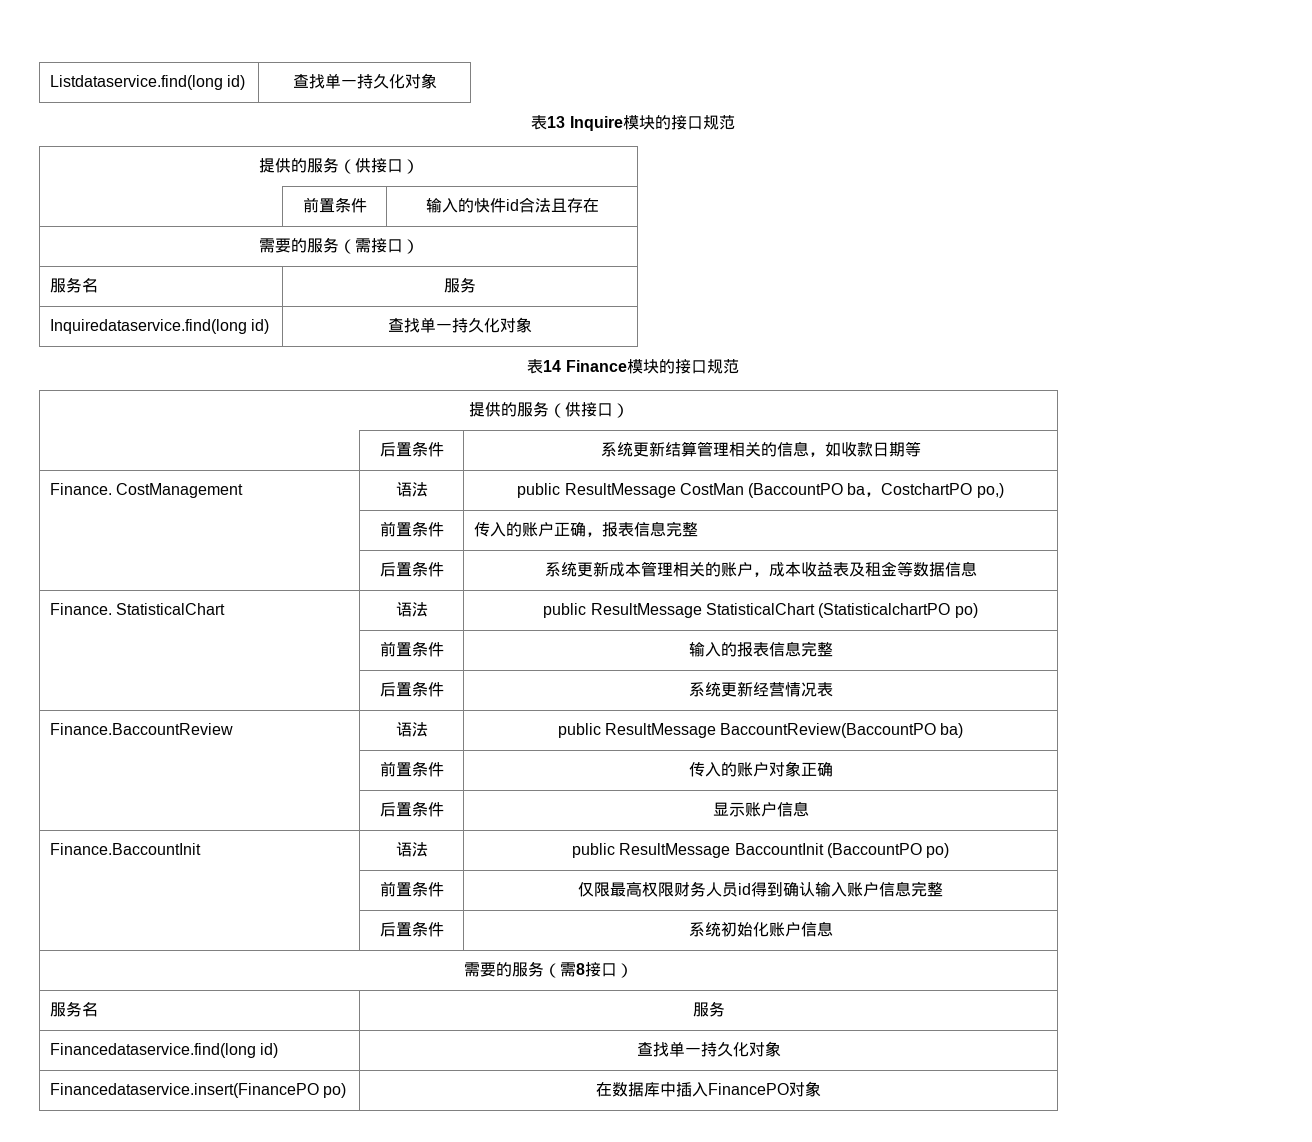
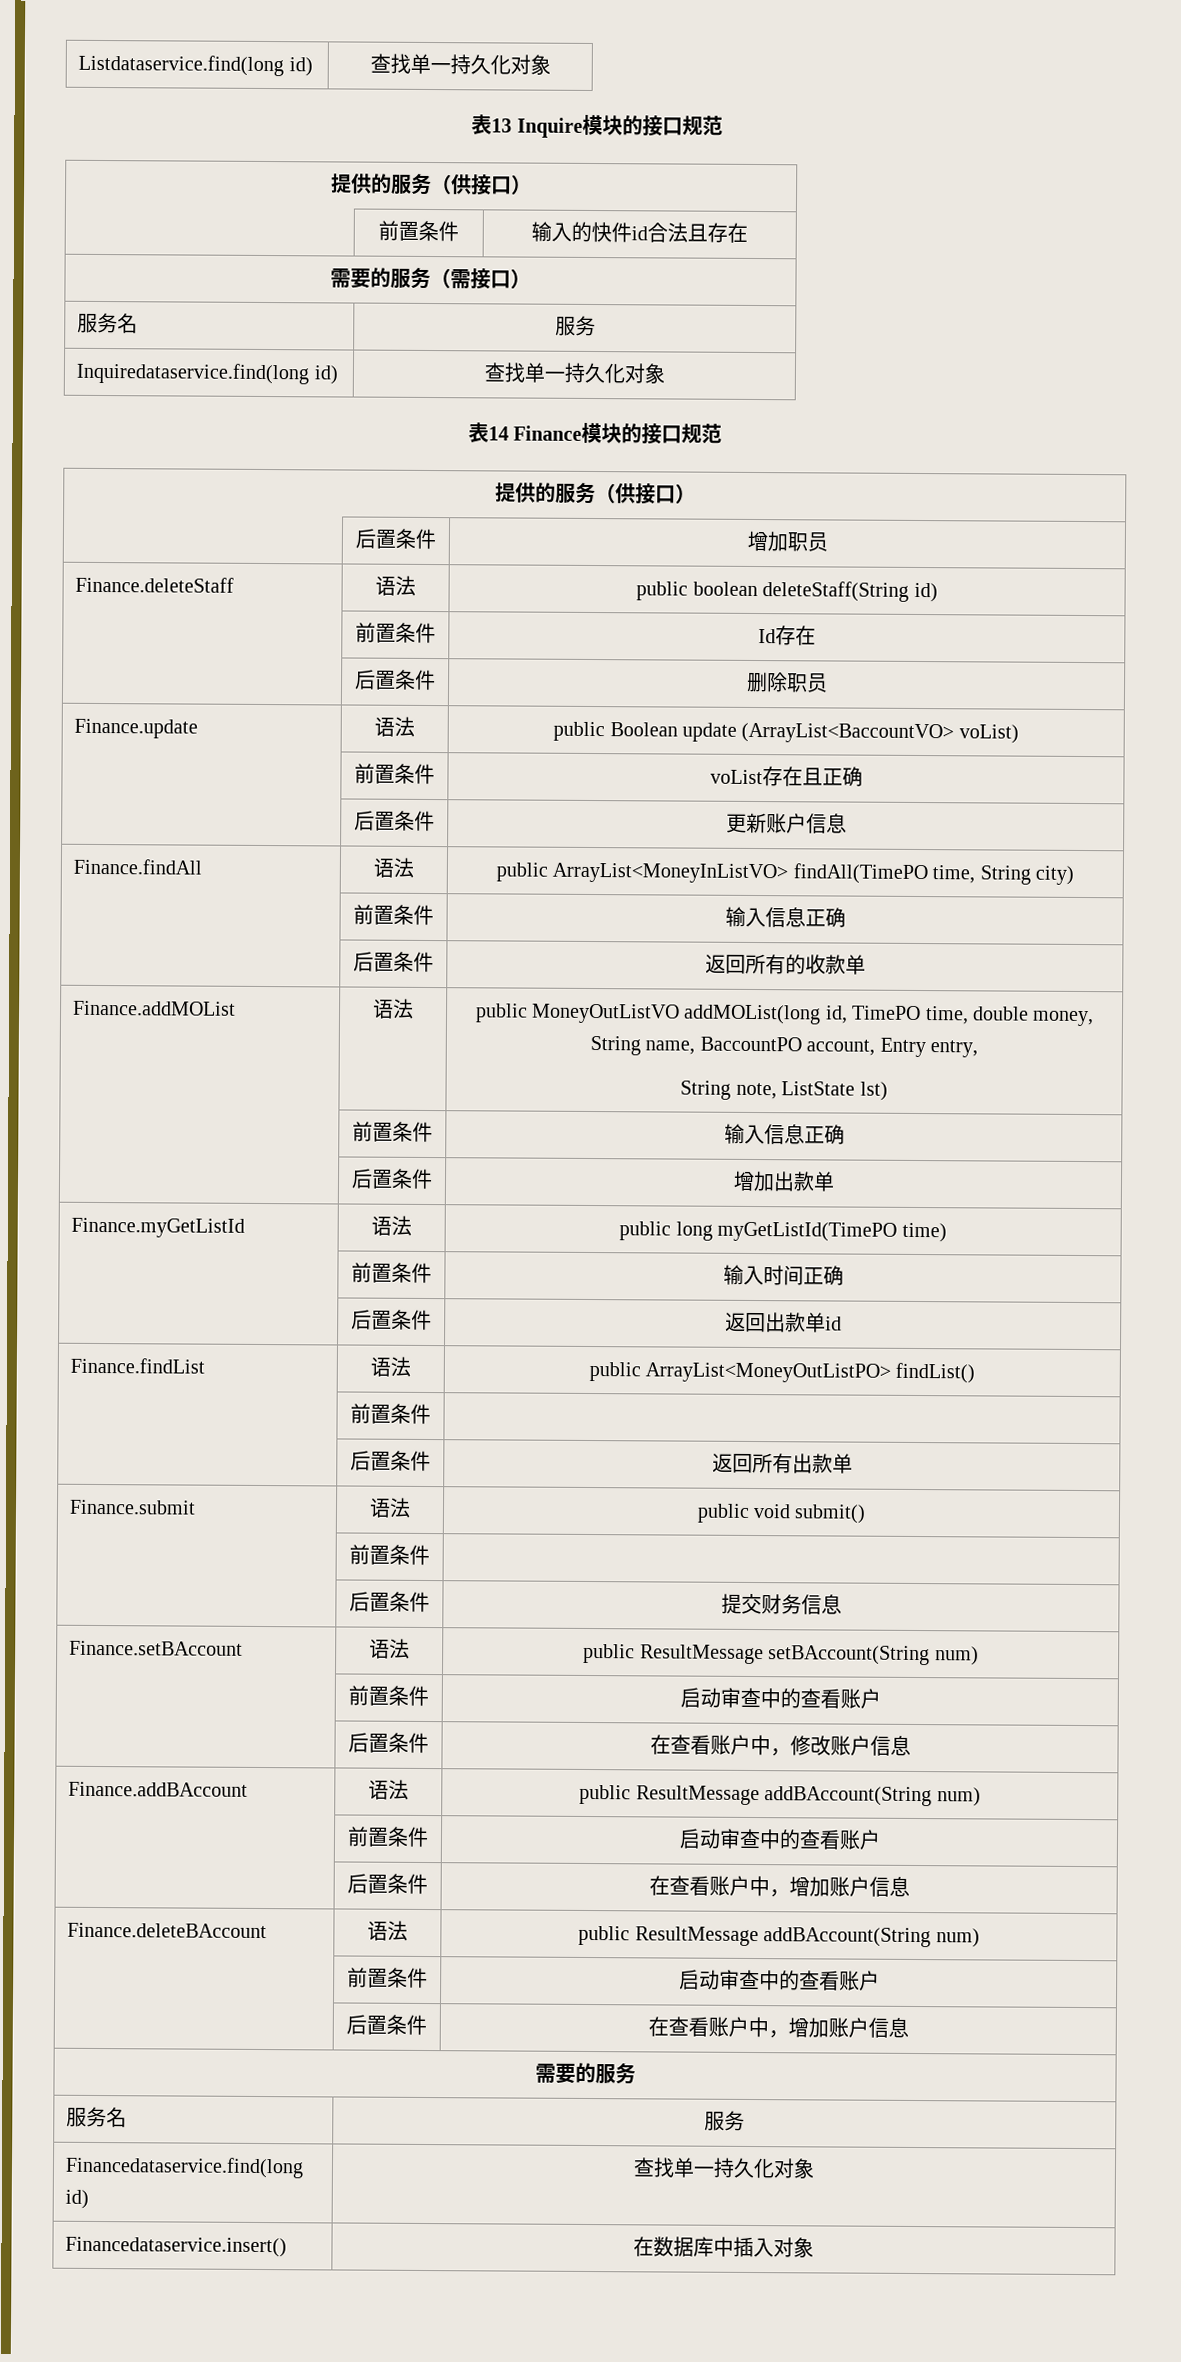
- | 后置条件 | 系统更新结算管理相关的信息，如收款日期等
- Finance. CostManagement | 语法 | public ResultMessage CostMan (BaccountPO ba，CostchartPO po,)
- | 前置条件 | 传入的账户正确，报表信息完整
- | 后置条件 | 系统更新成本管理相关的账户，成本收益表及租金等数据信息
- Finance. StatisticalChart | 语法 | public ResultMessage StatisticalChart (StatisticalchartPO po)
- | 前置条件 | 输入的报表信息完整
- | 后置条件 | 系统更新经营情况表
- Finance.BaccountReview | 语法 | public ResultMessage BaccountReview(BaccountPO ba)
- | 前置条件 | 传入的账户对象正确
- | 后置条件 | 显示账户信息
- Finance.BaccountInit | 语法 | public ResultMessage BaccountInit (BaccountPO po)
- | 前置条件 | 仅限最高权限财务人员id得到确认输入账户信息完整
- | 后置条件 | 系统初始化账户信息
- 需要的服务（需8接口）
+ | 后置条件 | 增加职员
+ Finance.deleteStaff | 语法 | public boolean deleteStaff(String id)
+ | 前置条件 | Id存在
+ | 后置条件 | 删除职员
+ Finance.update | 语法 | public Boolean update (ArrayList<BaccountVO> voList)
+ | 前置条件 | voList存在且正确
+ | 后置条件 | 更新账户信息
+ Finance.findAll | 语法 | public ArrayList<MoneyInListVO> findAll(TimePO time, String city)
+ | 前置条件 | 输入信息正确
+ | 后置条件 | 返回所有的收款单
+ Finance.addMOList | 语法 | public MoneyOutListVO addMOList(long id, TimePO time, double money, String name, BaccountPO account, Entry entry,
+ String note, ListState lst)
+ | 前置条件 | 输入信息正确
+ | 后置条件 | 增加出款单
+ Finance.myGetListId | 语法 | public long myGetListId(TimePO time)
+ | 前置条件 | 输入时间正确
+ | 后置条件 | 返回出款单id
+ Finance.findList | 语法 | public ArrayList<MoneyOutListPO> findList()
+ | 前置条件 |
+ | 后置条件 | 返回所有出款单
+ Finance.submit | 语法 | public void submit()
+ | 前置条件 |
+ | 后置条件 | 提交财务信息
+ Finance.setBAccount | 语法 | public ResultMessage setBAccount(String num)
+ | 前置条件 | 启动审查中的查看账户
+ | 后置条件 | 在查看账户中，修改账户信息
+ Finance.addBAccount | 语法 | public ResultMessage addBAccount(String num)
+ | 前置条件 | 启动审查中的查看账户
+ | 后置条件 | 在查看账户中，增加账户信息
+ Finance.deleteBAccount | 语法 | public ResultMessage addBAccount(String num)
+ | 前置条件 | 启动审查中的查看账户
+ | 后置条件 | 在查看账户中，增加账户信息
+ 需要的服务
- Financedataservice.insert(FinancePO po) | 在数据库中插入FinancePO对象
+ Financedataservice.insert() | 在数据库中插入对象

